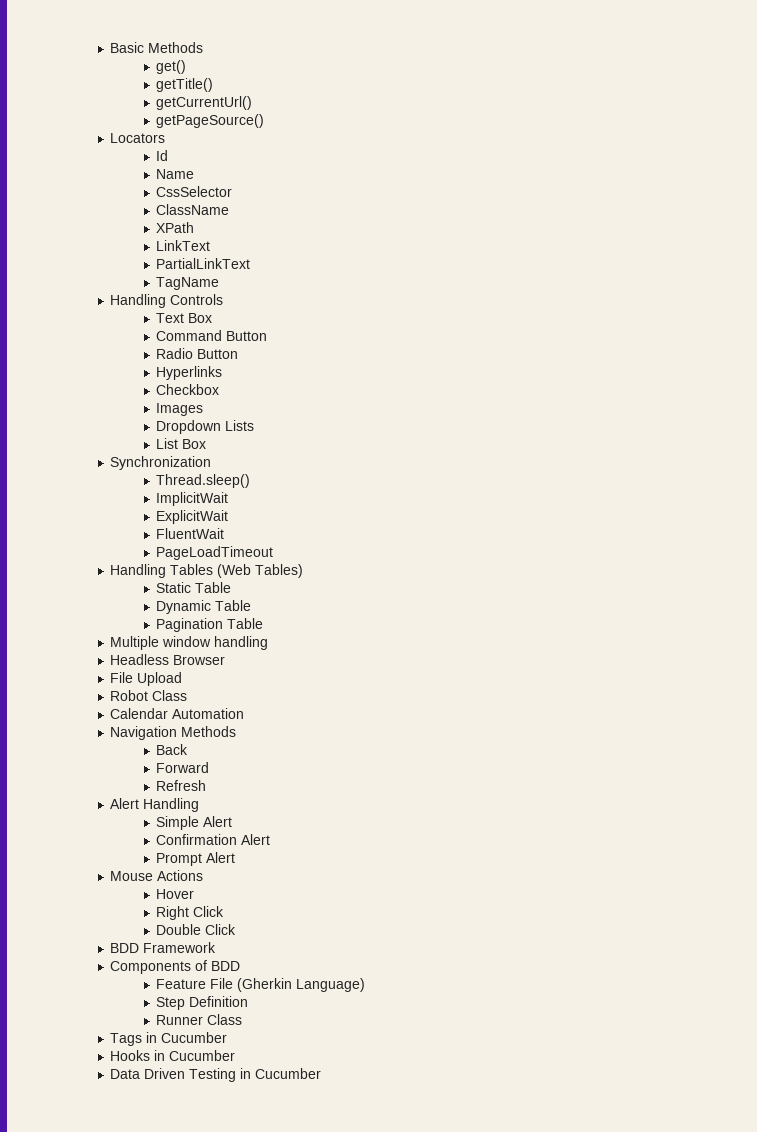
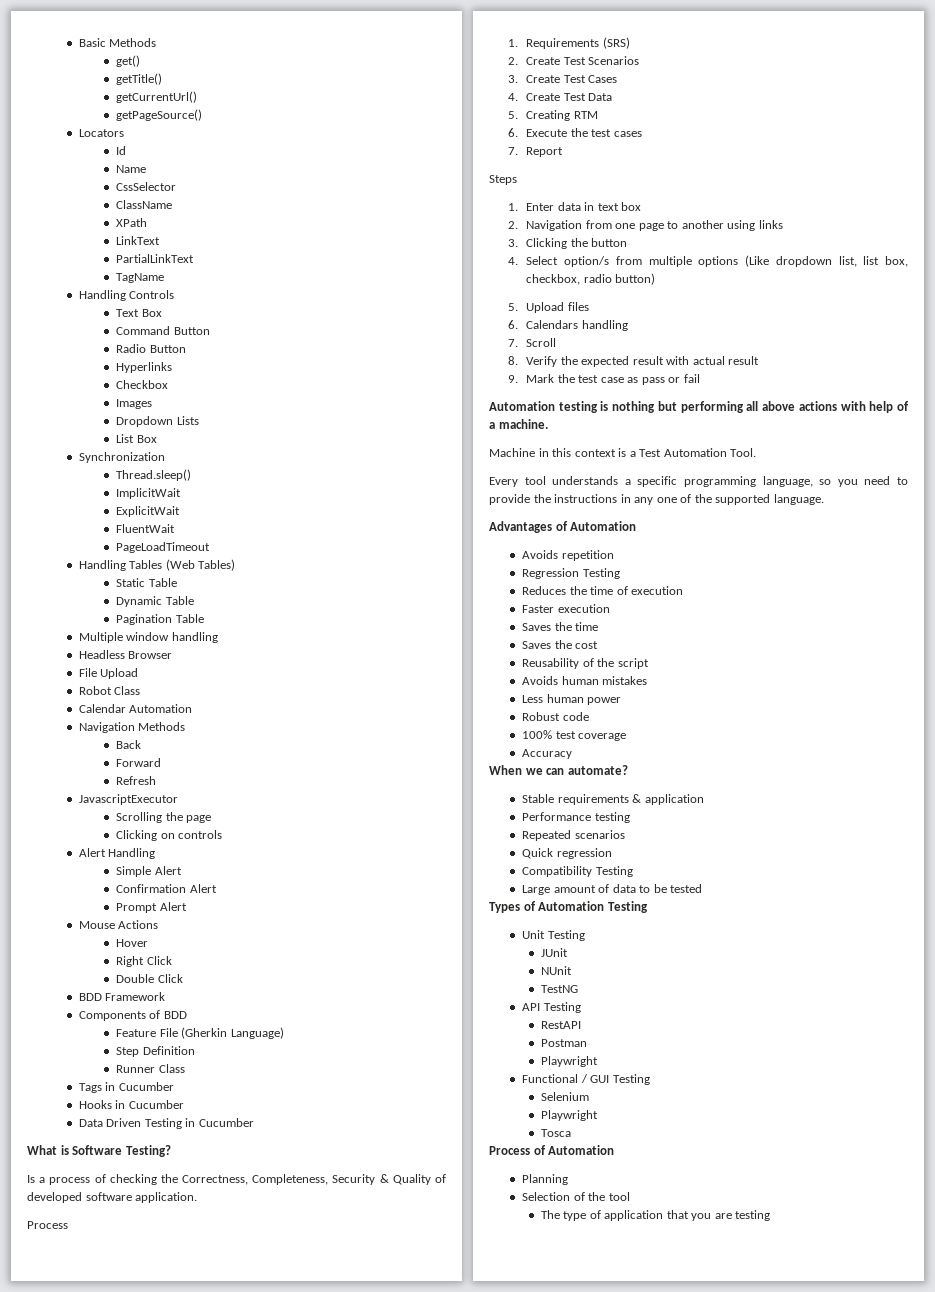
+ JavascriptExecutor
+ Scrolling the page
+ Clicking on controls
+ What is Software Testing?
+ Is a process of checking the Correctness, Completeness, Security & Quality of developed software application.
+ Process
+ 1. Requirements (SRS)
+ 2. Create Test Scenarios
+ 3. Create Test Cases
+ 4. Create Test Data
+ 5. Creating RTM
+ 6. Execute the test cases
+ 7. Report
+ Steps
+ 1. Enter data in text box
+ 2. Navigation from one page to another using links
+ 3. Clicking the button
+ 4. Select option/s from multiple options (Like dropdown list, list box, checkbox, radio button)
+ 5. Upload files
+ 6. Calendars handling
+ 7. Scroll
+ 8. Verify the expected result with actual result
+ 9. Mark the test case as pass or fail
+ Automation testing is nothing but performing all above actions with help of a machine.
+ Machine in this context is a Test Automation Tool.
+ Every tool understands a specific programming language, so you need to provide the instructions in any one of the supported language.
+ Advantages of Automation
+ Avoids repetition
+ Regression Testing
+ Reduces the time of execution
+ Faster execution
+ Saves the time
+ Saves the cost
+ Reusability of the script
+ Avoids human mistakes
+ Less human power
+ Robust code
+ 100% test coverage
+ Accuracy
+ When we can automate?
+ Stable requirements & application
+ Performance testing
+ Repeated scenarios
+ Quick regression
+ Compatibility Testing
+ Large amount of data to be tested
+ Types of Automation Testing
+ Unit Testing
+ JUnit
+ NUnit
+ TestNG
+ API Testing
+ RestAPI
+ Postman
+ Playwright
+ Functional / GUI Testing
+ Selenium
+ Playwright
+ Tosca
+ Process of Automation
+ Planning
+ Selection of the tool
+ The type of application that you are testing

